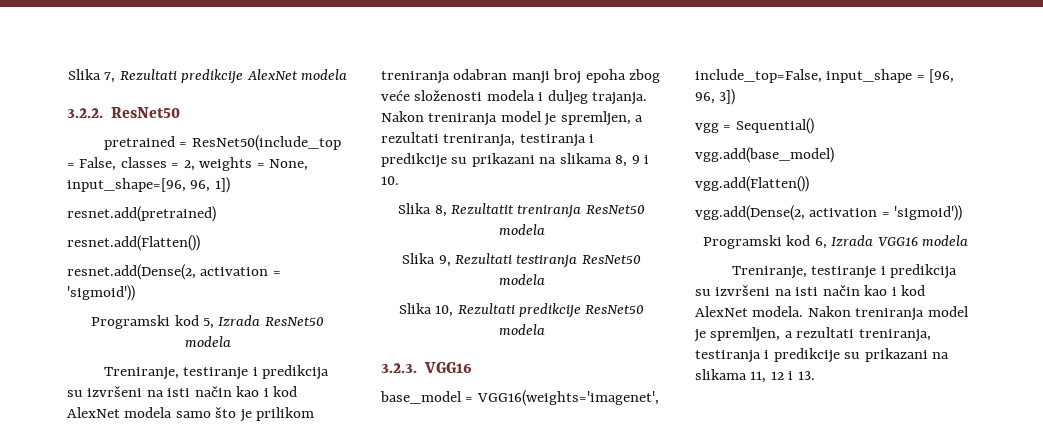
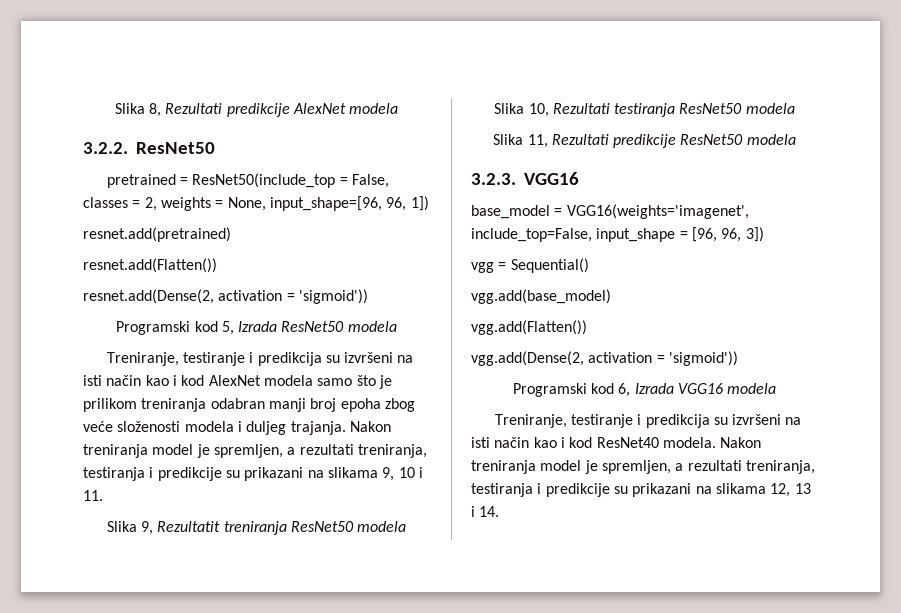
- Slika 7, Rezultati predikcije AlexNet modela
+ Slika 8, Rezultati predikcije AlexNet modela
- Nakon treniranja model je spremljen, a rezultati treniranja, testiranja i predikcije su prikazani na slikama 8, 9 i 10.
- Slika 8, Rezultatit treniranja ResNet50 modela
+ Nakon treniranja model je spremljen, a rezultati treniranja, testiranja i predikcije su prikazani na slikama 9, 10 i 11.
+ Slika 9, Rezultatit treniranja ResNet50 modela
- Slika 9, Rezultati testiranja ResNet50 modela
+ Slika 10, Rezultati testiranja ResNet50 modela
- Slika 10, Rezultati predikcije ResNet50 modela
+ Slika 11, Rezultati predikcije ResNet50 modela
- Treniranje, testiranje i predikcija su izvršeni na isti način kao i kod AlexNet modela.
+ Treniranje, testiranje i predikcija su izvršeni na isti način kao i kod ResNet40 modela.
- Nakon treniranja model je spremljen, a rezultati treniranja, testiranja i predikcije su prikazani na slikama 11, 12 i 13.
+ Nakon treniranja model je spremljen, a rezultati treniranja, testiranja i predikcije su prikazani na slikama 12, 13 i 14.

